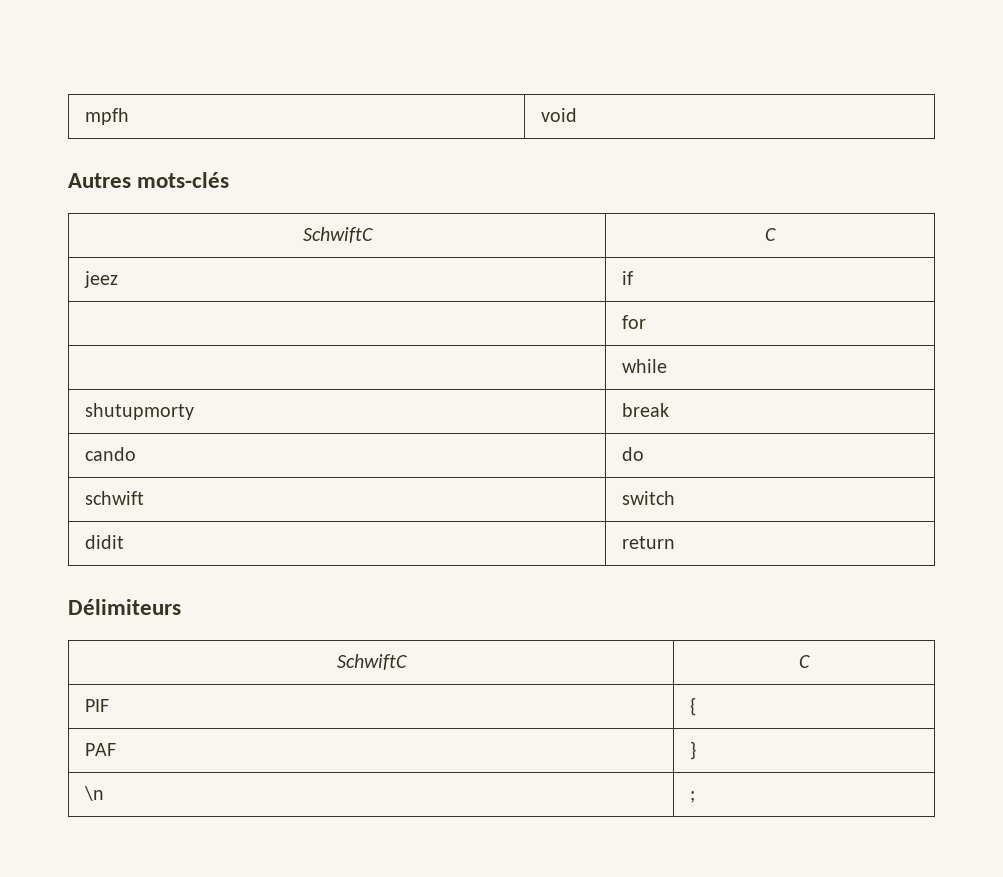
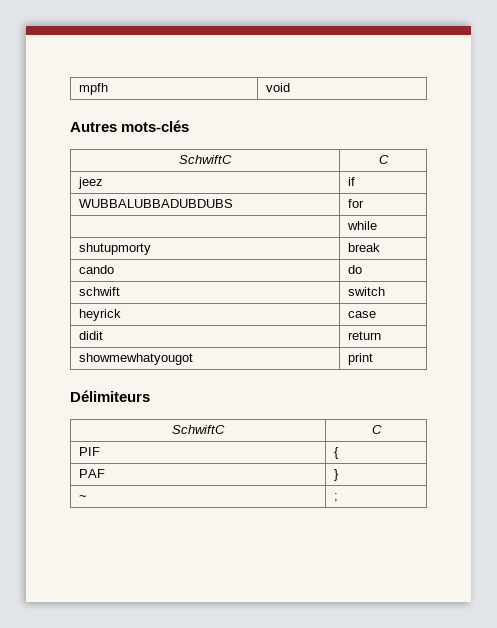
- | for
+ WUBBALUBBADUBDUBS | for
+ heyrick | case
+ showmewhatyougot | print
- \n | ;
+ ~ | ;

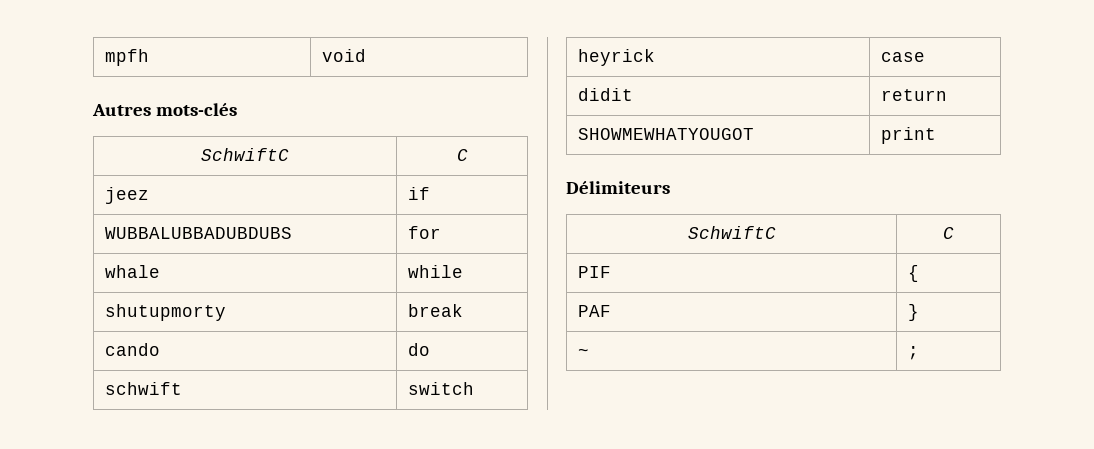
- | while
+ whale | while
- showmewhatyougot | print
+ SHOWMEWHATYOUGOT | print

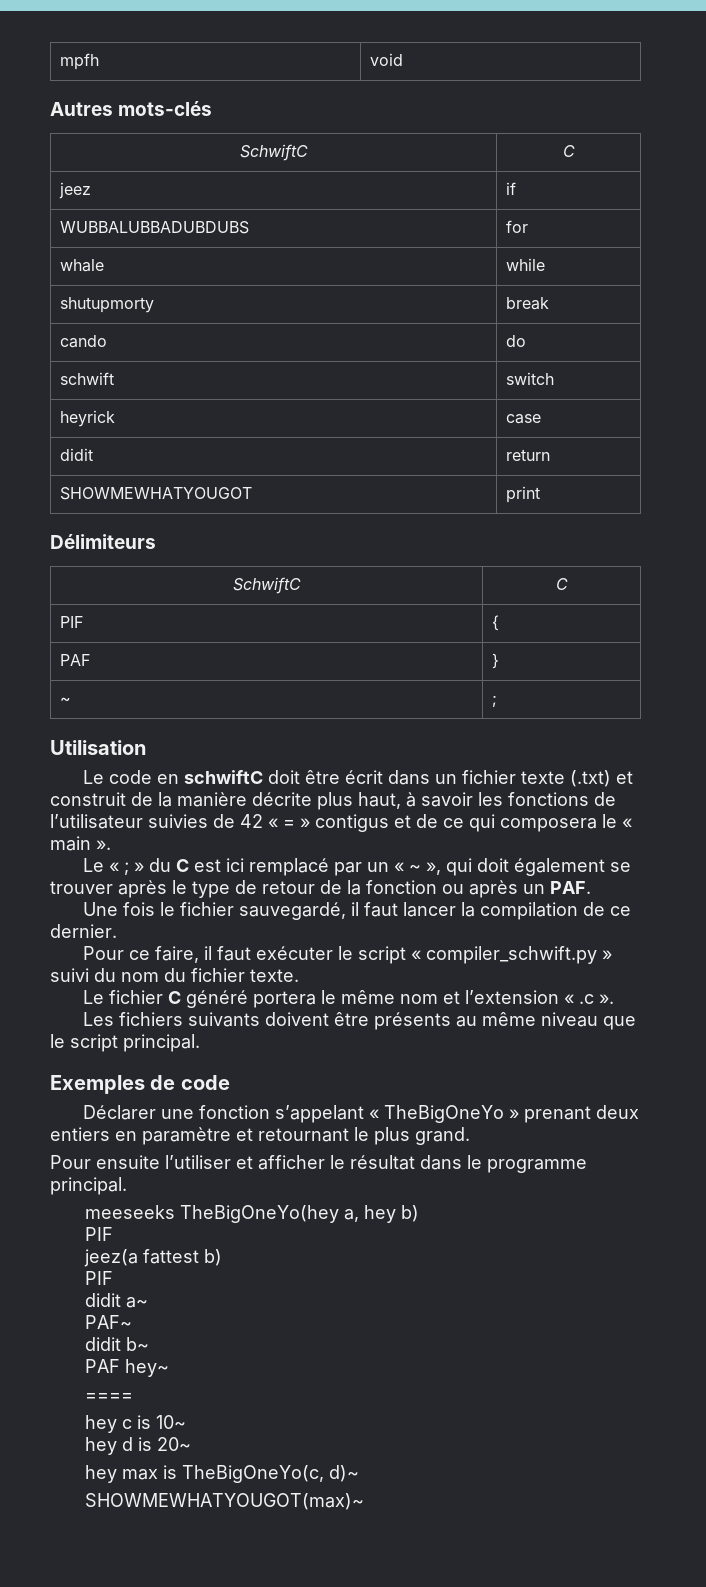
+ Utilisation
+ Le code en schwiftC doit être écrit dans un fichier texte (.txt) et construit de la manière décrite plus haut, à savoir les fonctions de l’utilisateur suivies de 42 « = » contigus et de ce qui composera le « main ».
+ Le « ; » du C est ici remplacé par un « ~ », qui doit également se trouver après le type de retour de la fonction ou après un PAF.
+ Une fois le fichier sauvegardé, il faut lancer la compilation de ce dernier.
+ Pour ce faire, il faut exécuter le script « compiler_schwift.py » suivi du nom du fichier texte.
+ Le fichier C généré portera le même nom et l’extension « .c ».
+ Les fichiers suivants doivent être présents au même niveau que le script principal.
+ Exemples de code
+ Déclarer une fonction s’appelant « TheBigOneYo » prenant deux entiers en paramètre et retournant le plus grand.
+ Pour ensuite l’utiliser et afficher le résultat dans le programme principal.
+ meeseeks TheBigOneYo(hey a, hey b)
+ PIF
+ jeez(a fattest b)
+ PIF
+ didit a~
+ PAF~
+ didit b~
+ PAF hey~
+ ====
+ hey c is 10~
+ hey d is 20~
+ hey max is TheBigOneYo(c, d)~
+ SHOWMEWHATYOUGOT(max)~

